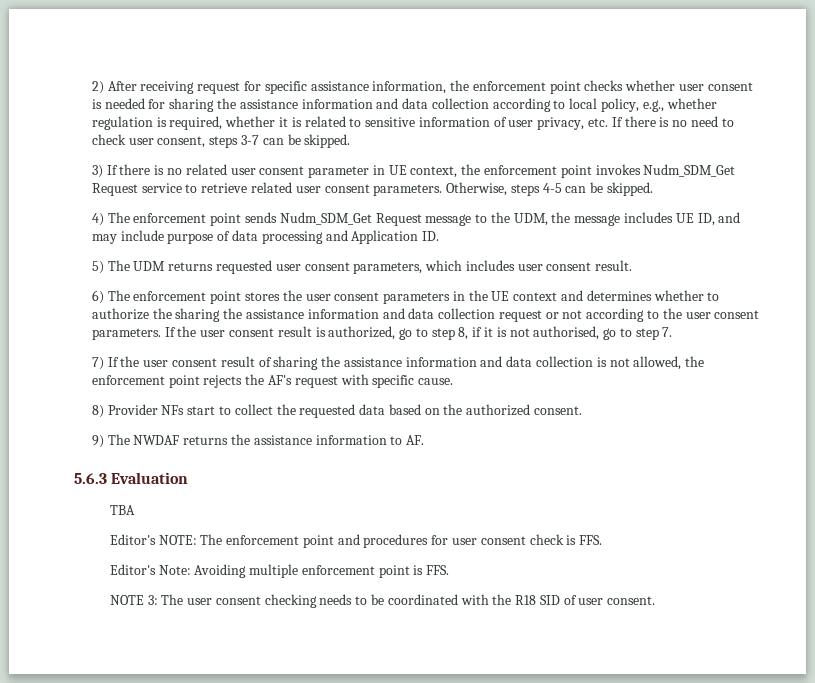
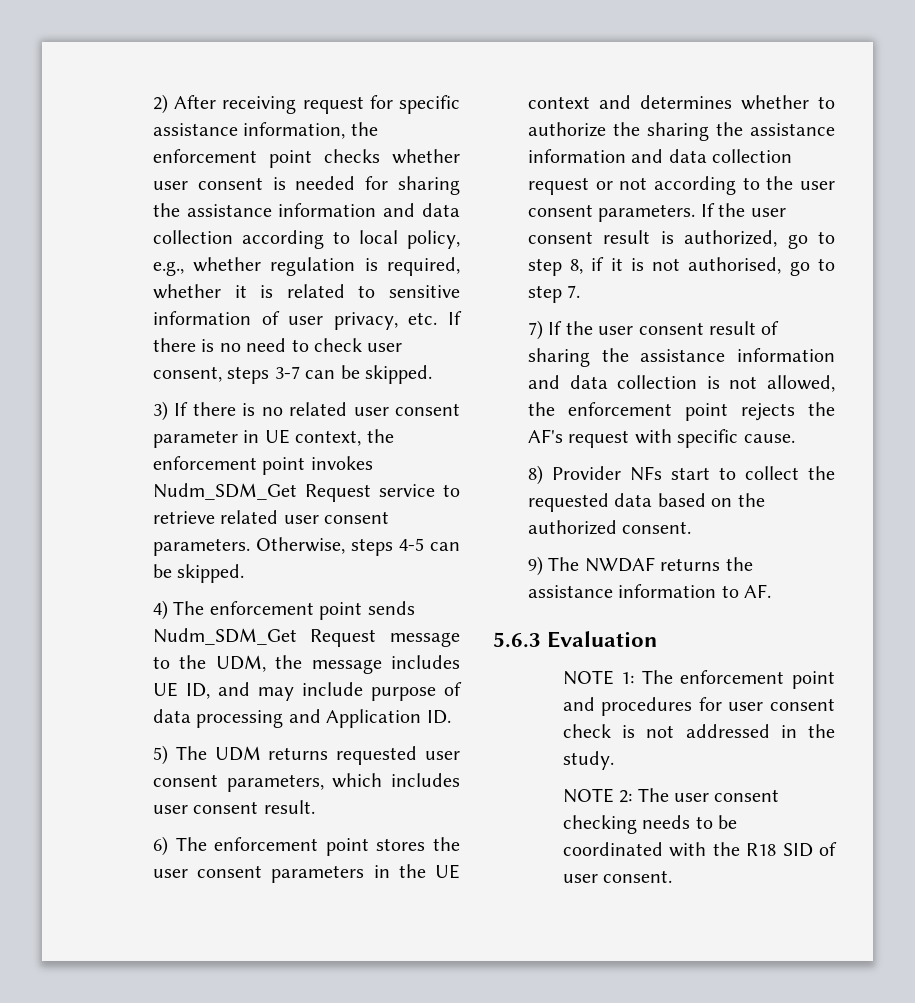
- TBA
- Editor's NOTE: The enforcement point and procedures for user consent check is FFS.
- Editor's Note: Avoiding multiple enforcement point is FFS.
- NOTE 3: The user consent checking needs to be coordinated with the R18 SID of user consent.
+ NOTE 1: The enforcement point and procedures for user consent check is not addressed in the study.
+ NOTE 2: The user consent checking needs to be coordinated with the R18 SID of user consent.

